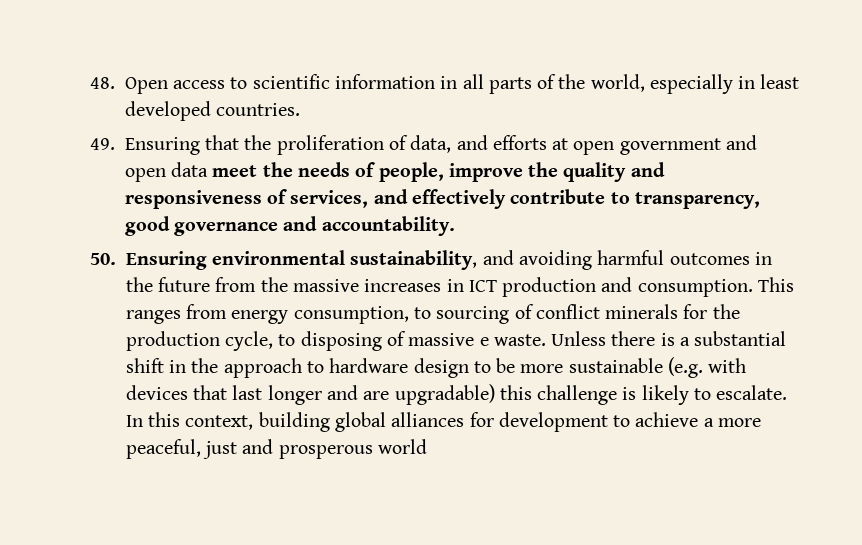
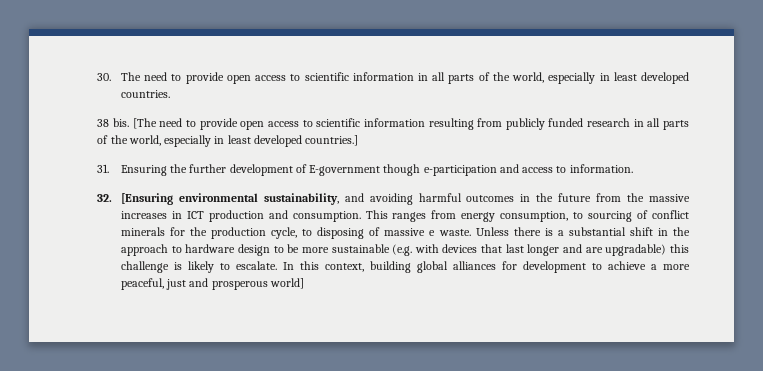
- 48. Open access to scientific information in all parts of the world, especially in least developed countries.
+ 30. The need to provide open access to scientific information in all parts of the world, especially in least developed countries.
- 49. Ensuring that the proliferation of data, and efforts at open government and open data meet the needs of people, improve the quality and responsiveness of services, and effectively contribute to transparency, good governance and accountability.
- 50. Ensuring environmental sustainability, and avoiding harmful outcomes in the future from the massive increases in ICT production and consumption.
+ 38 bis. [The need to provide open access to scientific information resulting from publicly funded research in all parts of the world, especially in least developed countries.]
+ 31. Ensuring the further development of E-government though e-participation and access to information.
+ 32. [Ensuring environmental sustainability, and avoiding harmful outcomes in the future from the massive increases in ICT production and consumption.
- In this context, building global alliances for development to achieve a more peaceful, just and prosperous world
+ In this context, building global alliances for development to achieve a more peaceful, just and prosperous world]

